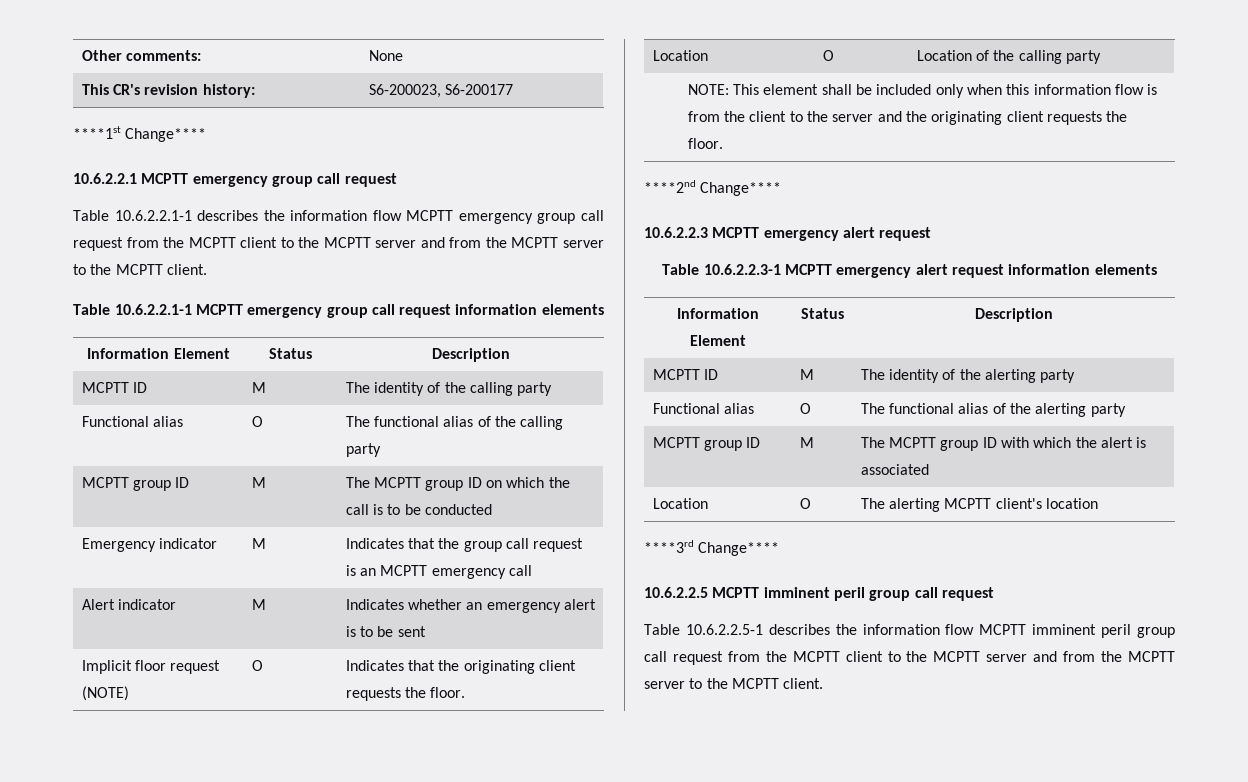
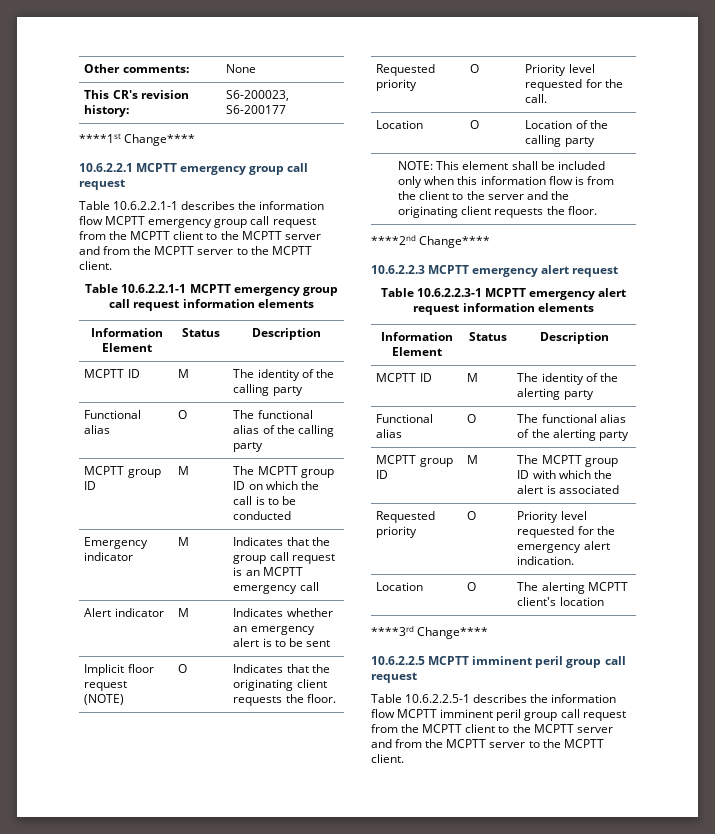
+ Requested priority | O | Priority level requested for the call.
+ Requested priority | O | Priority level requested for the emergency alert indication.

